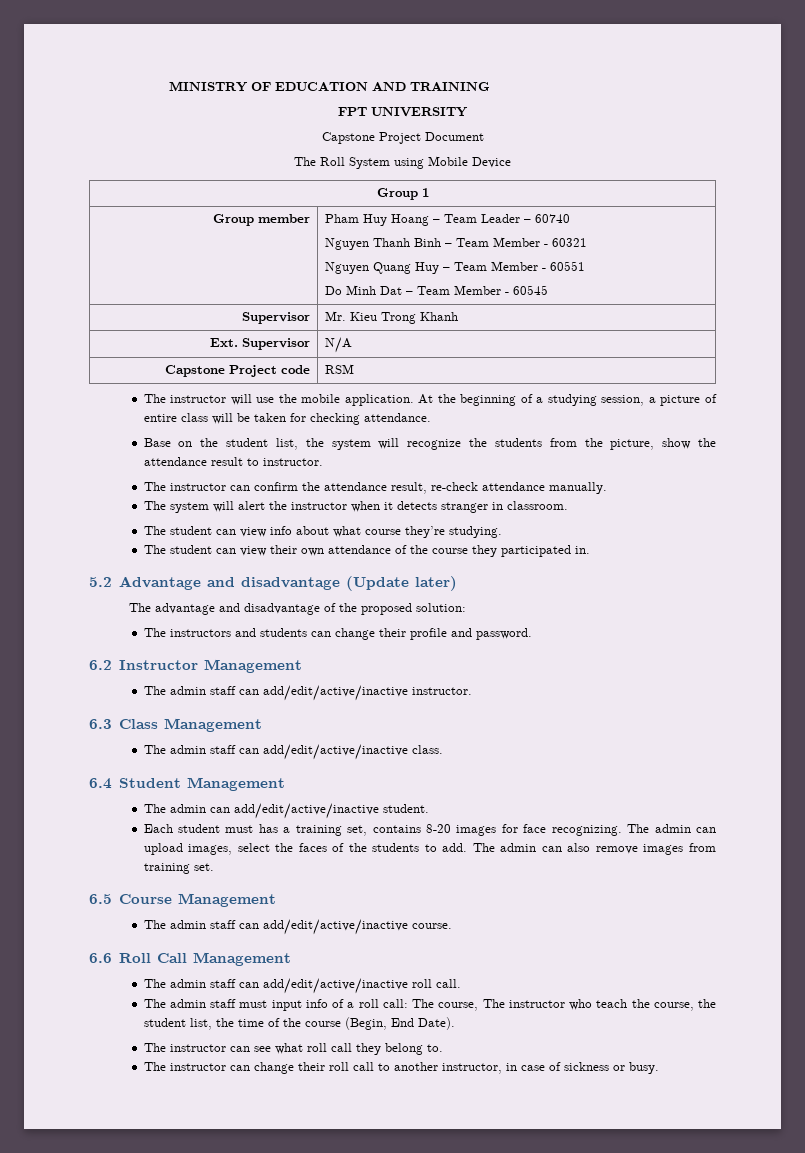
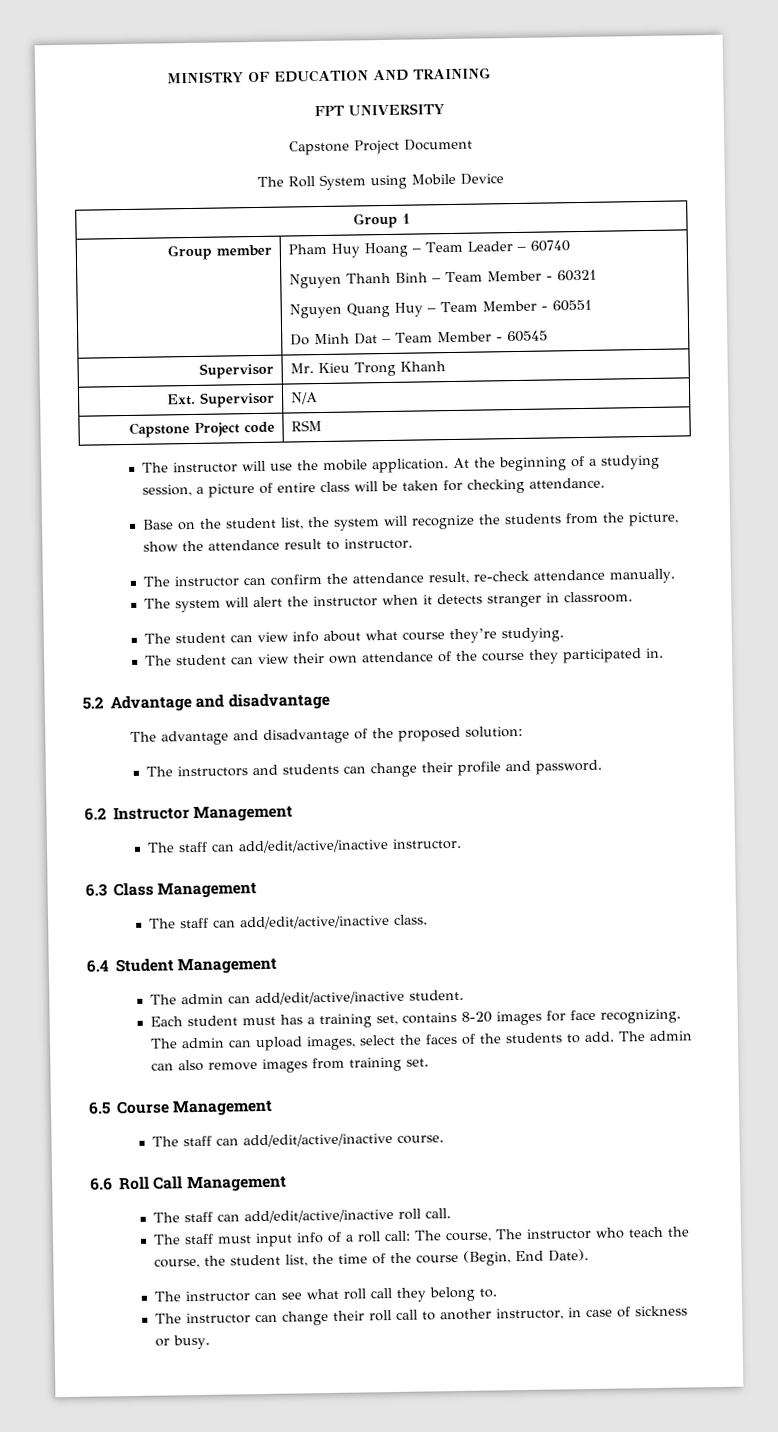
- 5.2 Advantage and disadvantage (Update later)
+ 5.2 Advantage and disadvantage
- The admin staff can add/edit/active/inactive instructor.
+ The staff can add/edit/active/inactive instructor.
- The admin staff can add/edit/active/inactive class.
+ The staff can add/edit/active/inactive class.
- The admin staff can add/edit/active/inactive course.
+ The staff can add/edit/active/inactive course.
- The admin staff can add/edit/active/inactive roll call.
+ The staff can add/edit/active/inactive roll call.
- The admin staff must input info of a roll call: The course, The instructor who teach the course, the student list, the time of the course (Begin, End Date).
+ The staff must input info of a roll call: The course, The instructor who teach the course, the student list, the time of the course (Begin, End Date).

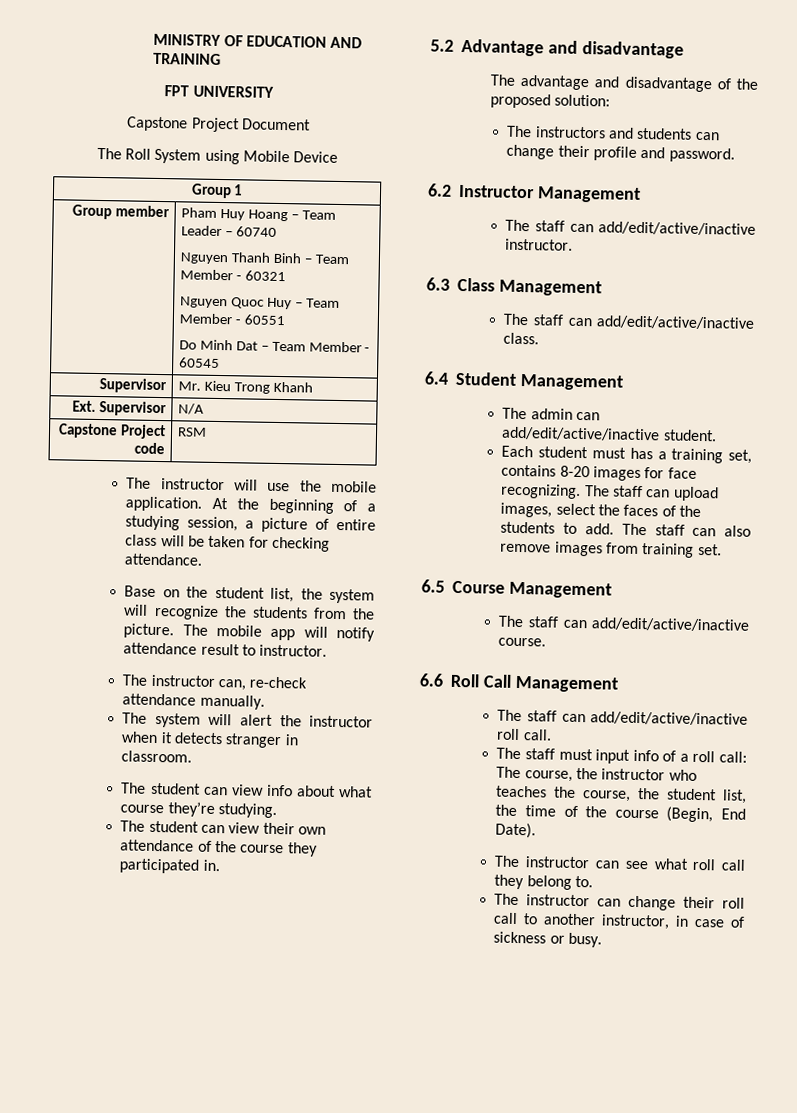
  Group member | Pham Huy Hoang – Team Leader – 60740
  Nguyen Thanh Binh – Team Member - 60321
- Nguyen Quang Huy – Team Member - 60551
+ Nguyen Quoc Huy – Team Member - 60551
- Base on the student list, the system will recognize the students from the picture, show the attendance result to instructor.
+ Base on the student list, the system will recognize the students from the picture. The mobile app will notify attendance result to instructor.
- The instructor can confirm the attendance result, re-check attendance manually.
+ The instructor can, re-check attendance manually.
- The admin can upload images, select the faces of the students to add.
+ The staff can upload images, select the faces of the students to add.
- The admin can also remove images from training set.
+ The staff can also remove images from training set.
- The staff must input info of a roll call: The course, The instructor who teach the course, the student list, the time of the course (Begin, End Date).
+ The staff must input info of a roll call: The course, the instructor who teaches the course, the student list, the time of the course (Begin, End Date).

